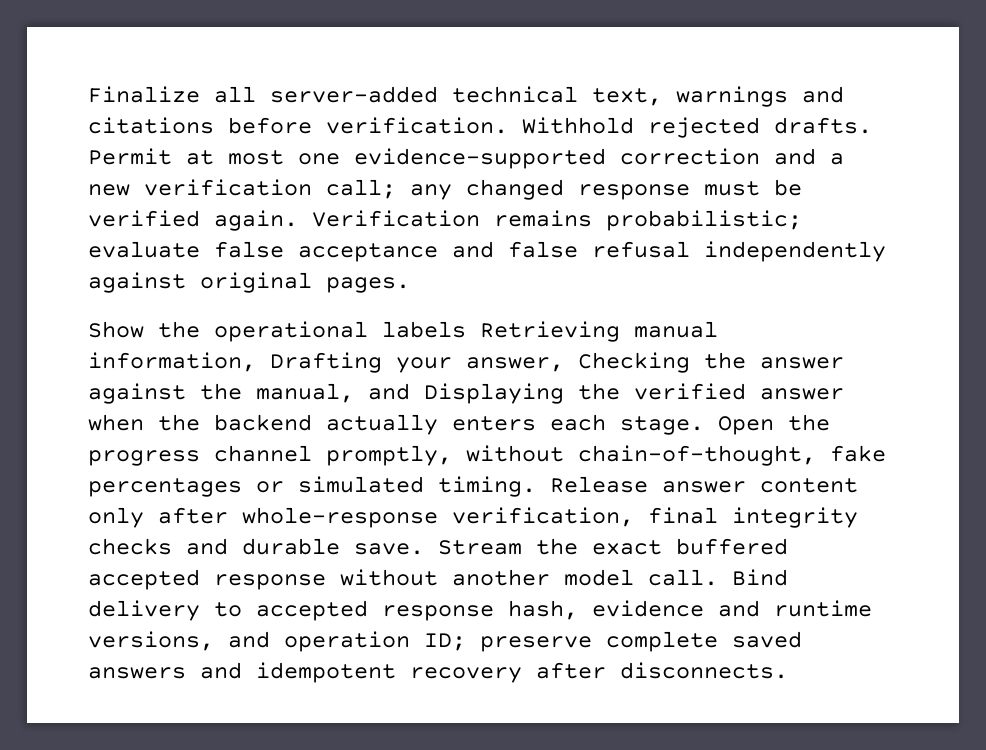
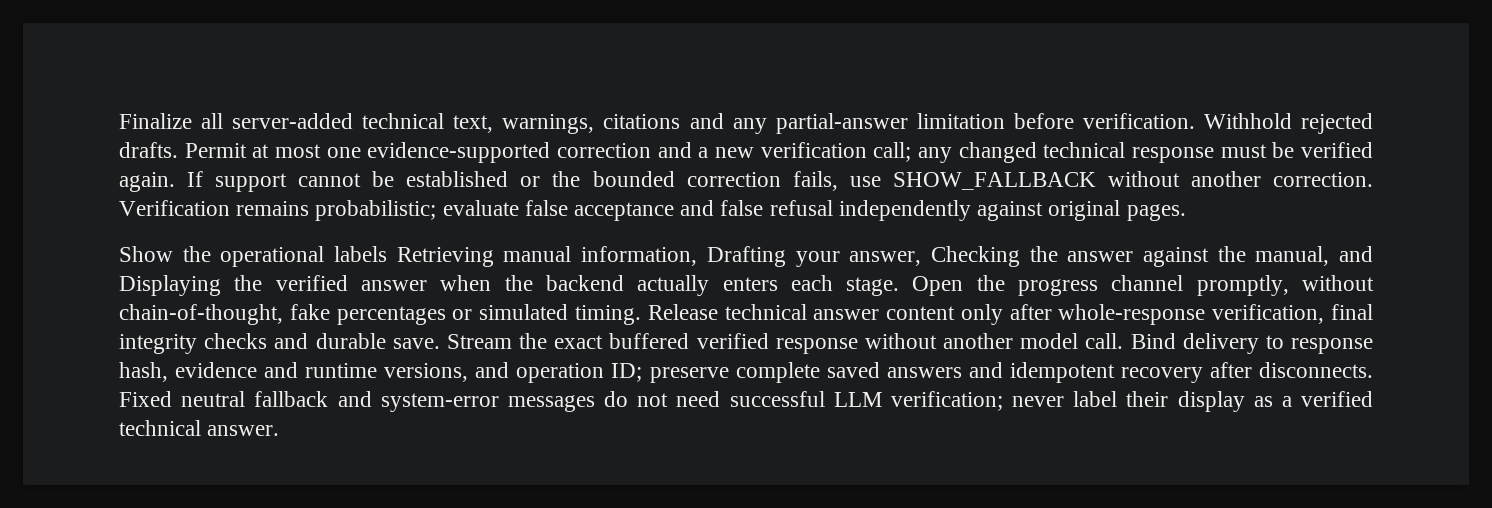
- Finalize all server-added technical text, warnings and citations before verification.
+ Finalize all server-added technical text, warnings, citations and any partial-answer limitation before verification.
- Permit at most one evidence-supported correction and a new verification call; any changed response must be verified again.
+ Permit at most one evidence-supported correction and a new verification call; any changed technical response must be verified again.
+ If support cannot be established or the bounded correction fails, use SHOW_FALLBACK without another correction.
- Release answer content only after whole-response verification, final integrity checks and durable save.
+ Release technical answer content only after whole-response verification, final integrity checks and durable save.
- Stream the exact buffered accepted response without another model call.
+ Stream the exact buffered verified response without another model call.
- Bind delivery to accepted response hash, evidence and runtime versions, and operation ID; preserve complete saved answers and idempotent recovery after disconnects.
+ Bind delivery to response hash, evidence and runtime versions, and operation ID; preserve complete saved answers and idempotent recovery after disconnects.
+ Fixed neutral fallback and system-error messages do not need successful LLM verification; never label their display as a verified technical answer.

